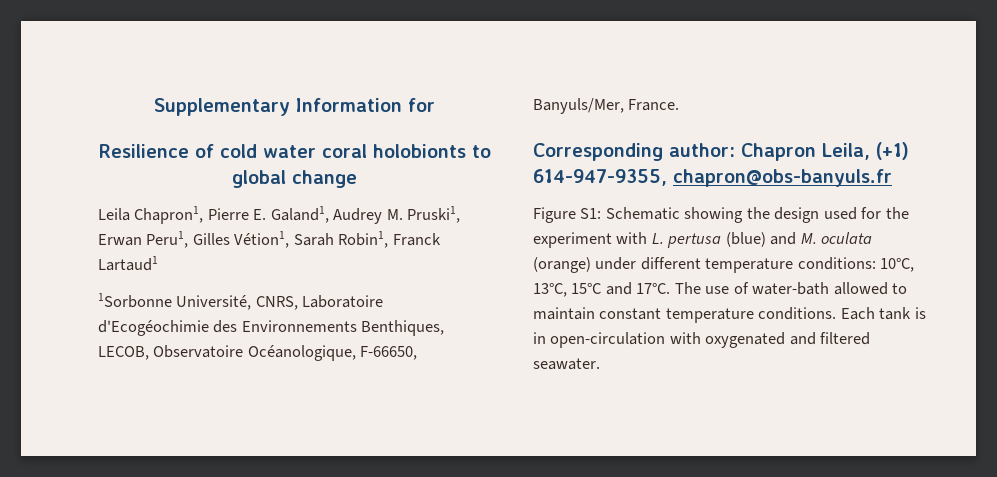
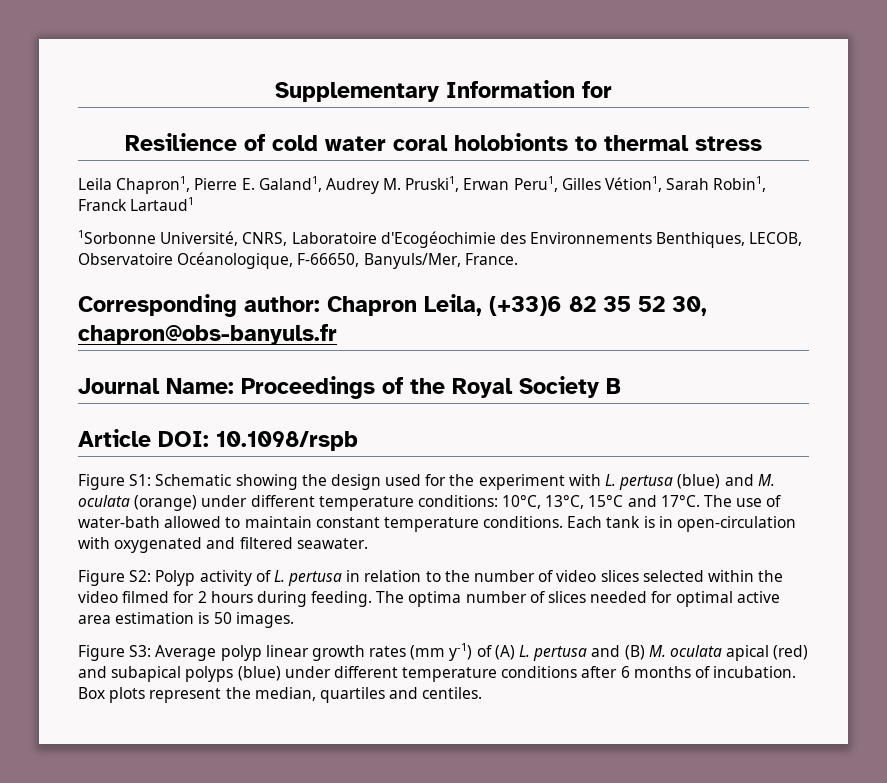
- Resilience of cold water coral holobionts to global change
+ Resilience of cold water coral holobionts to thermal stress
- Corresponding author: Chapron Leila, (+1) 614-947-9355, chapron@obs-banyuls.fr
+ Corresponding author: Chapron Leila, (+33)6 82 35 52 30, chapron@obs-banyuls.fr
+ Journal Name: Proceedings of the Royal Society B
+ Article DOI: 10.1098/rspb
+ Figure S2: Polyp activity of L. pertusa in relation to the number of video slices selected within the video filmed for 2 hours during feeding. The optima number of slices needed for optimal active area estimation is 50 images.
+ Figure S3: Average polyp linear growth rates (mm y-1) of (A) L. pertusa and (B) M. oculata apical (red) and subapical polyps (blue) under different temperature conditions after 6 months of incubation. Box plots represent the median, quartiles and centiles.

